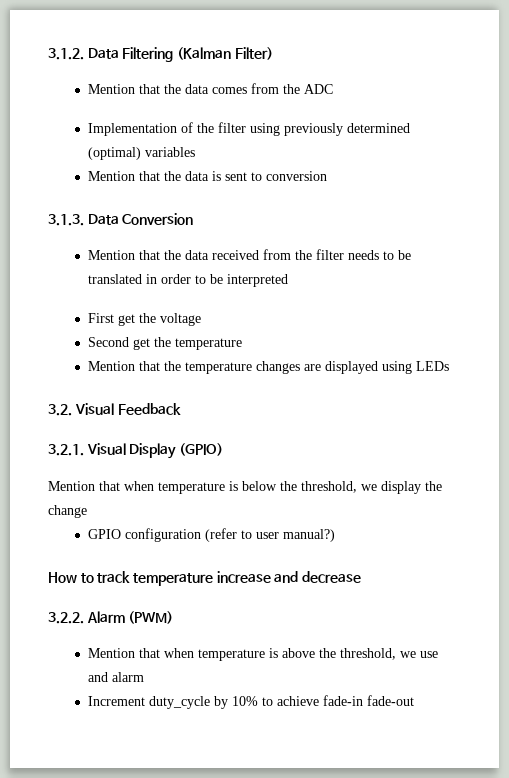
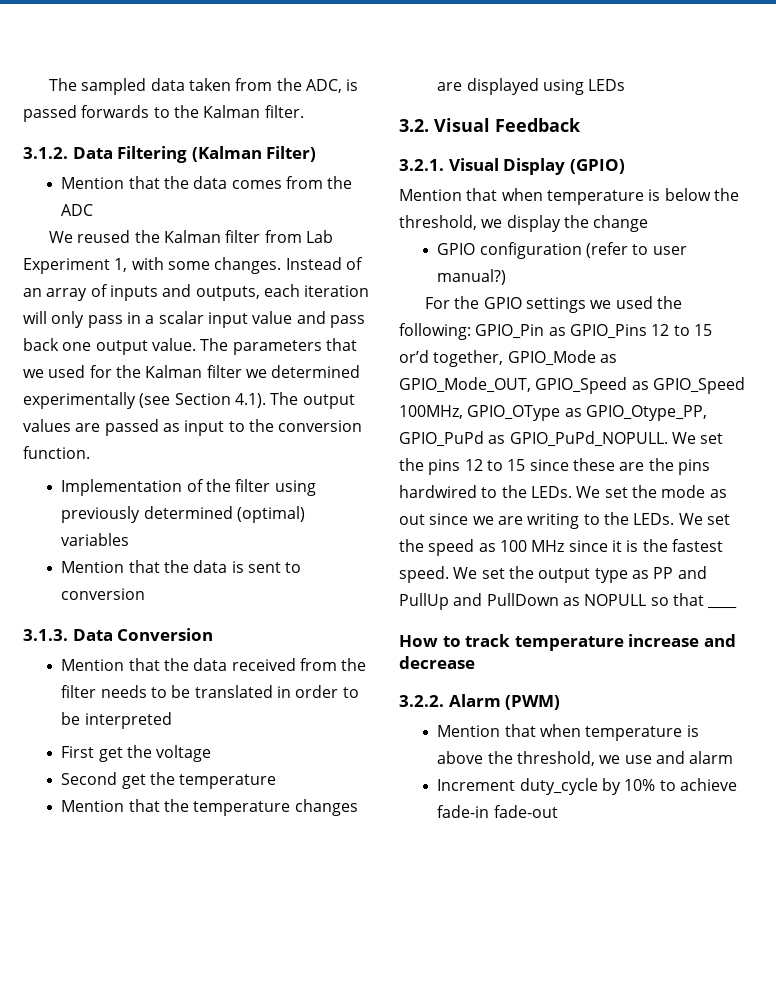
+ The sampled data taken from the ADC, is passed forwards to the Kalman filter.
+ We reused the Kalman filter from Lab Experiment 1, with some changes. Instead of an array of inputs and outputs, each iteration will only pass in a scalar input value and pass back one output value. The parameters that we used for the Kalman filter we determined experimentally (see Section 4.1). The output values are passed as input to the conversion function.
+ For the GPIO settings we used the following: GPIO_Pin as GPIO_Pins 12 to 15 or’d together, GPIO_Mode as GPIO_Mode_OUT, GPIO_Speed as GPIO_Speed 100MHz, GPIO_OType as GPIO_Otype_PP, GPIO_PuPd as GPIO_PuPd_NOPULL. We set the pins 12 to 15 since these are the pins hardwired to the LEDs. We set the mode as out since we are writing to the LEDs. We set the speed as 100 MHz since it is the fastest speed. We set the output type as PP and PullUp and PullDown as NOPULL so that ____

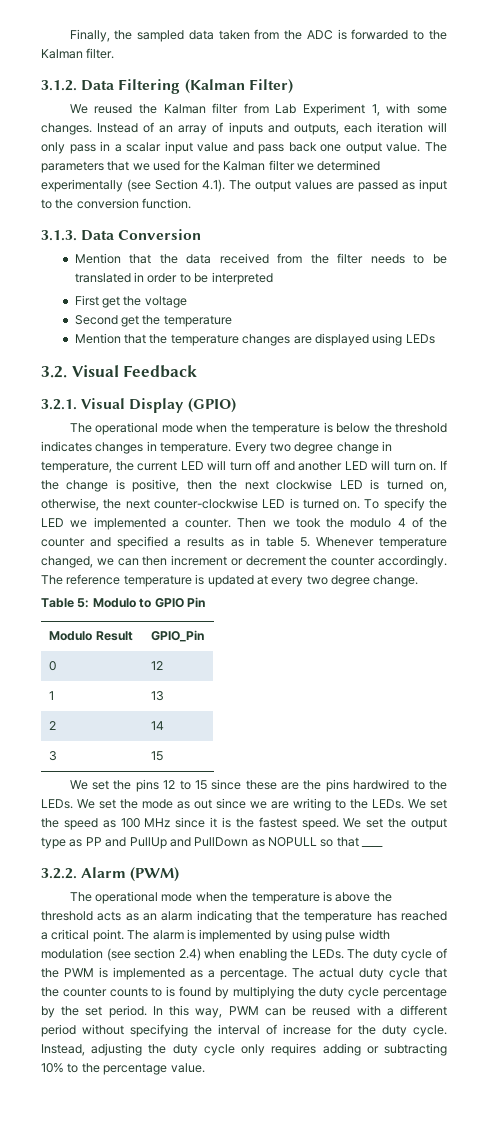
- The sampled data taken from the ADC, is passed forwards to the Kalman filter.
+ Finally, the sampled data taken from the ADC is forwarded to the Kalman filter.
- Mention that the data comes from the ADC
- Implementation of the filter using previously determined (optimal) variables
- Mention that the data is sent to conversion
- Mention that when temperature is below the threshold, we display the change
- GPIO configuration (refer to user manual?)
- For the GPIO settings we used the following: GPIO_Pin as GPIO_Pins 12 to 15 or’d together, GPIO_Mode as GPIO_Mode_OUT, GPIO_Speed as GPIO_Speed 100MHz, GPIO_OType as GPIO_Otype_PP, GPIO_PuPd as GPIO_PuPd_NOPULL. We set the pins 12 to 15 since these are the pins hardwired to the LEDs.
+ The operational mode when the temperature is below the threshold indicates changes in temperature. Every two degree change in temperature, the current LED will turn off and another LED will turn on. If the change is positive, then the next clockwise LED is turned on, otherwise, the next counter-clockwise LED is turned on. To specify the LED we implemented a counter. Then we took the modulo 4 of the counter and specified a results as in table 5. Whenever temperature changed, we can then increment or decrement the counter accordingly. The reference temperature is updated at every two degree change.
+ Table 5: Modulo to GPIO Pin
+ Modulo Result | GPIO_Pin
+ 0 | 12
+ 1 | 13
+ 2 | 14
+ 3 | 15
+ We set the pins 12 to 15 since these are the pins hardwired to the LEDs.
- How to track temperature increase and decrease
  3.2.2. Alarm (PWM)
- Mention that when temperature is above the threshold, we use and alarm
- Increment duty_cycle by 10% to achieve fade-in fade-out
+ The operational mode when the temperature is above the threshold acts as an alarm indicating that the temperature has reached a critical point. The alarm is implemented by using pulse width modulation (see section 2.4) when enabling the LEDs. The duty cycle of the PWM is implemented as a percentage. The actual duty cycle that the counter counts to is found by multiplying the duty cycle percentage by the set period. In this way, PWM can be reused with a different period without specifying the interval of increase for the duty cycle. Instead, adjusting the duty cycle only requires adding or subtracting 10% to the percentage value.

